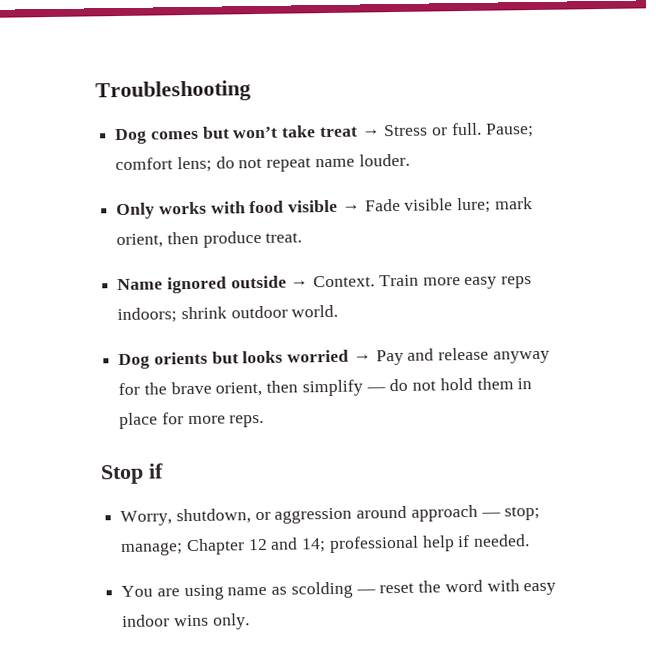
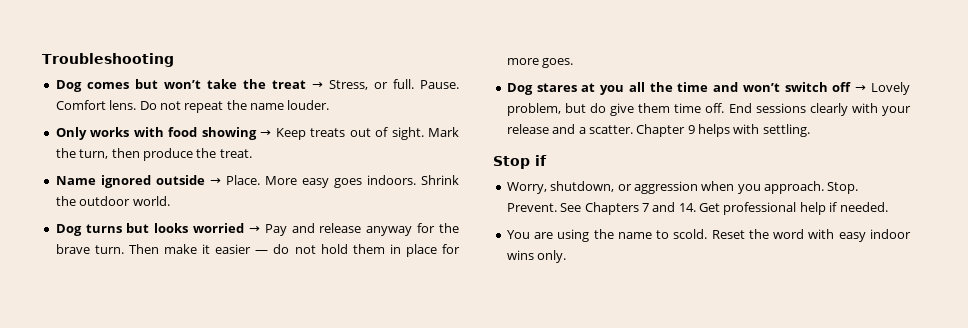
- Dog comes but won’t take treat → Stress or full.
+ Dog comes but won’t take the treat → Stress, or full.
- Pause; comfort lens; do not repeat name louder.
+ Pause. Comfort lens. Do not repeat the name louder.
- Only works with food visible → Fade visible lure; mark orient, then produce treat.
+ Only works with food showing → Keep treats out of sight. Mark the turn, then produce the treat.
- Name ignored outside → Context. Train more easy reps indoors; shrink outdoor world.
+ Name ignored outside → Place. More easy goes indoors. Shrink the outdoor world.
- Dog orients but looks worried → Pay and release anyway for the brave orient, then simplify — do not hold them in place for more reps.
+ Dog turns but looks worried → Pay and release anyway for the brave turn. Then make it easier — do not hold them in place for more goes.
+ Dog stares at you all the time and won’t switch off → Lovely problem, but do give them time off. End sessions clearly with your release and a scatter. Chapter 9 helps with settling.
- Worry, shutdown, or aggression around approach — stop; manage; Chapter 12 and 14; professional help if needed.
+ Worry, shutdown, or aggression when you approach. Stop. Prevent. See Chapters 7 and 14. Get professional help if needed.
- You are using name as scolding — reset the word with easy indoor wins only.
+ You are using the name to scold. Reset the word with easy indoor wins only.

